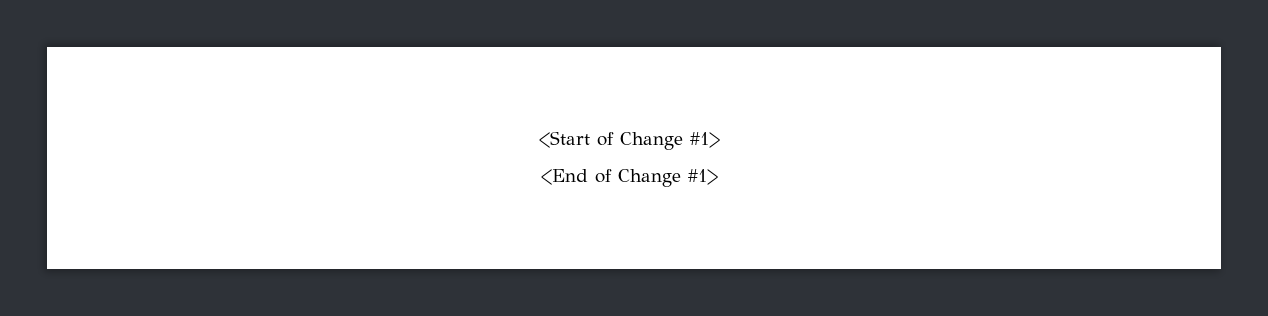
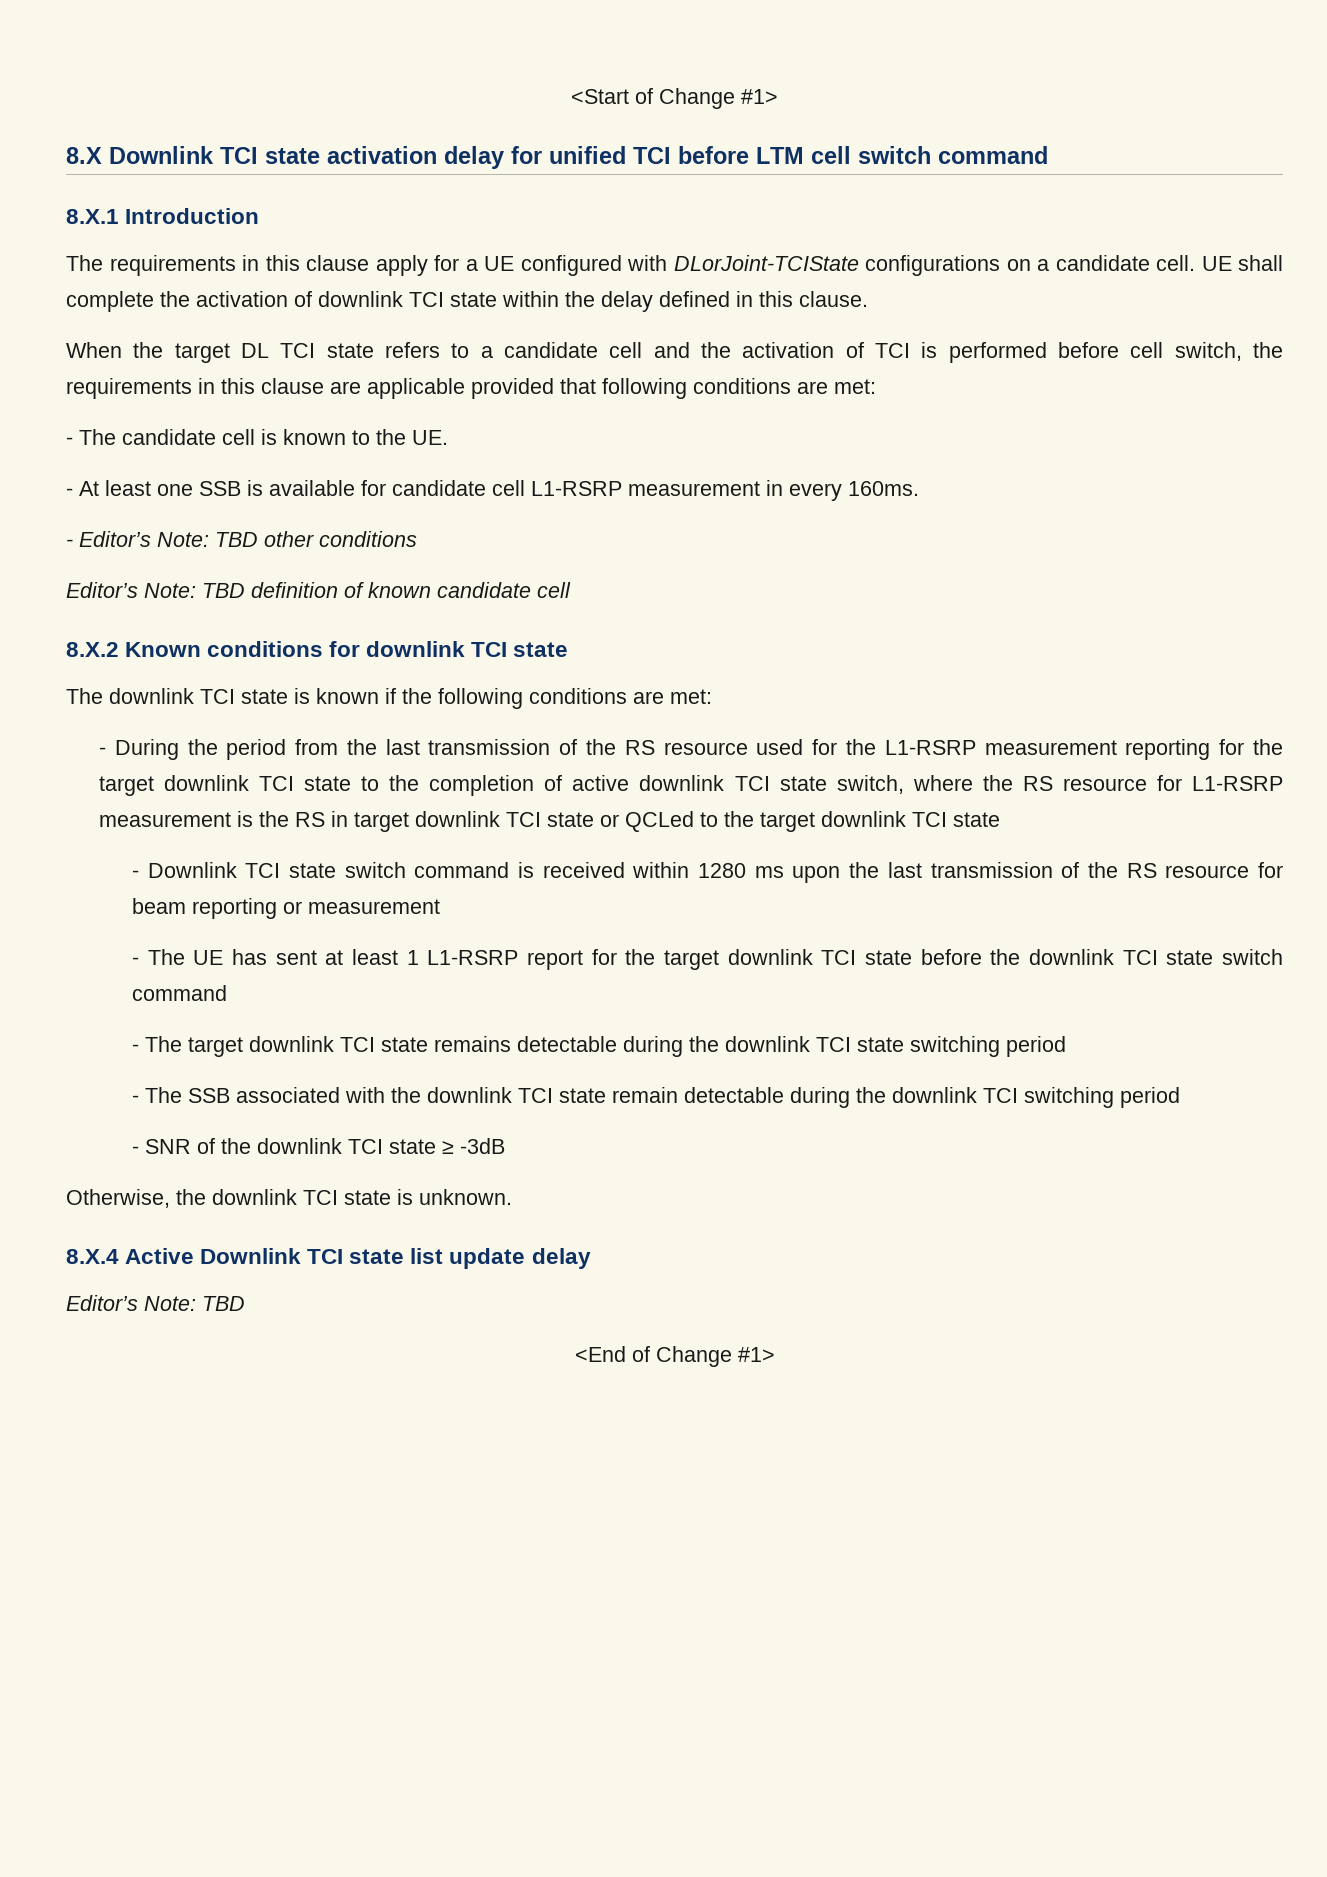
+ 8.X Downlink TCI state activation delay for unified TCI before LTM cell switch command
+ 8.X.1 Introduction
+ The requirements in this clause apply for a UE configured with DLorJoint-TCIState configurations on a candidate cell. UE shall complete the activation of downlink TCI state within the delay defined in this clause.
+ When the target DL TCI state refers to a candidate cell and the activation of TCI is performed before cell switch, the requirements in this clause are applicable provided that following conditions are met:
+ - The candidate cell is known to the UE.
+ - At least one SSB is available for candidate cell L1-RSRP measurement in every 160ms.
+ - Editor’s Note: TBD other conditions
+ Editor’s Note: TBD definition of known candidate cell
+ 8.X.2 Known conditions for downlink TCI state
+ The downlink TCI state is known if the following conditions are met:
+ - During the period from the last transmission of the RS resource used for the L1-RSRP measurement reporting for the target downlink TCI state to the completion of active downlink TCI state switch, where the RS resource for L1-RSRP measurement is the RS in target downlink TCI state or QCLed to the target downlink TCI state
+ - Downlink TCI state switch command is received within 1280 ms upon the last transmission of the RS resource for beam reporting or measurement
+ - The UE has sent at least 1 L1-RSRP report for the target downlink TCI state before the downlink TCI state switch command
+ - The target downlink TCI state remains detectable during the downlink TCI state switching period
+ - The SSB associated with the downlink TCI state remain detectable during the downlink TCI switching period
+ - SNR of the downlink TCI state ≥ -3dB
+ Otherwise, the downlink TCI state is unknown.
+ 8.X.4 Active Downlink TCI state list update delay
+ Editor’s Note: TBD

